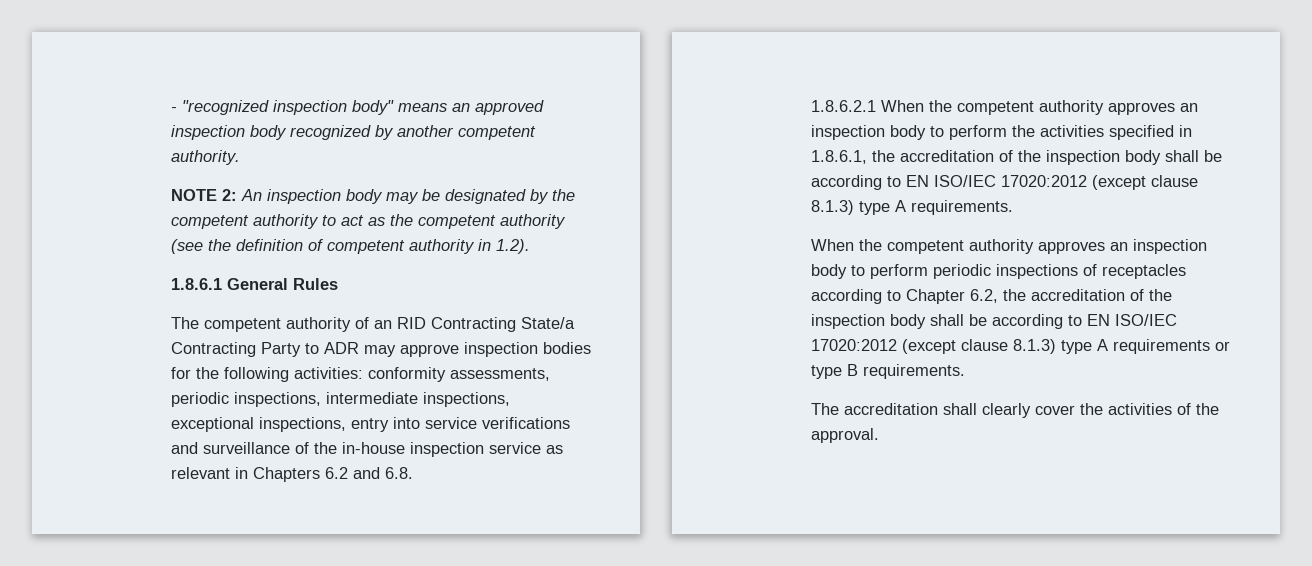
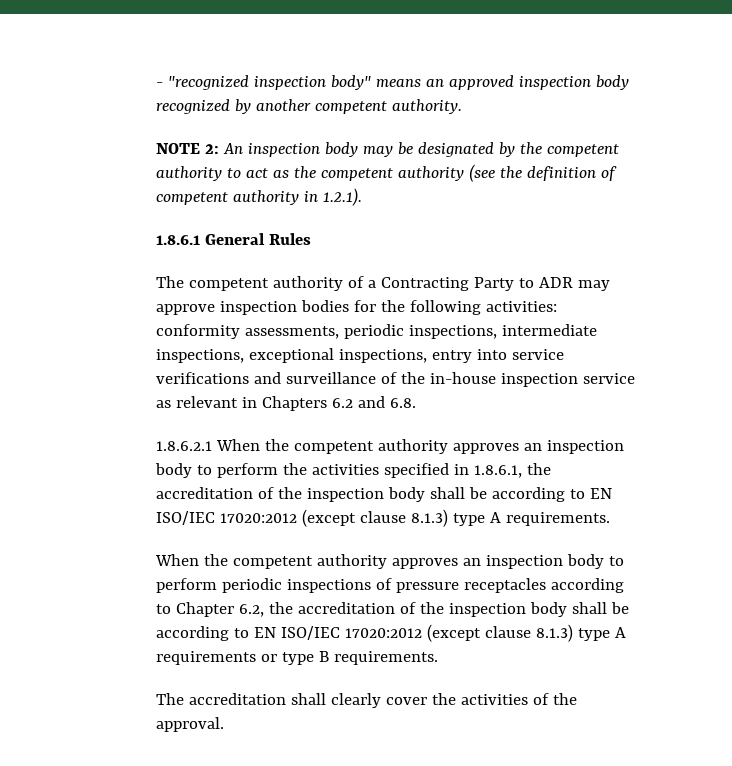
- NOTE 2: An inspection body may be designated by the competent authority to act as the competent authority (see the definition of competent authority in 1.2).
+ NOTE 2: An inspection body may be designated by the competent authority to act as the competent authority (see the definition of competent authority in 1.2.1).
- The competent authority of an RID Contracting State/a Contracting Party to ADR may approve inspection bodies for the following activities: conformity assessments, periodic inspections, intermediate inspections, exceptional inspections, entry into service verifications and surveillance of the in-house inspection service as relevant in Chapters 6.2 and 6.8.
+ The competent authority of a Contracting Party to ADR may approve inspection bodies for the following activities: conformity assessments, periodic inspections, intermediate inspections, exceptional inspections, entry into service verifications and surveillance of the in-house inspection service as relevant in Chapters 6.2 and 6.8.
- When the competent authority approves an inspection body to perform periodic inspections of receptacles according to Chapter 6.2, the accreditation of the inspection body shall be according to EN ISO/IEC 17020:2012 (except clause 8.1.3) type A requirements or type B requirements.
+ When the competent authority approves an inspection body to perform periodic inspections of pressure receptacles according to Chapter 6.2, the accreditation of the inspection body shall be according to EN ISO/IEC 17020:2012 (except clause 8.1.3) type A requirements or type B requirements.

